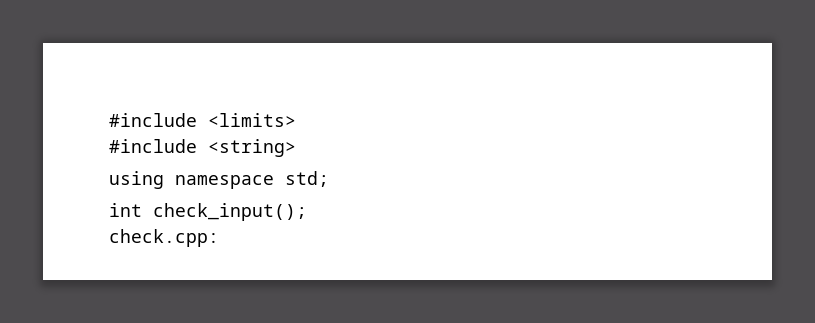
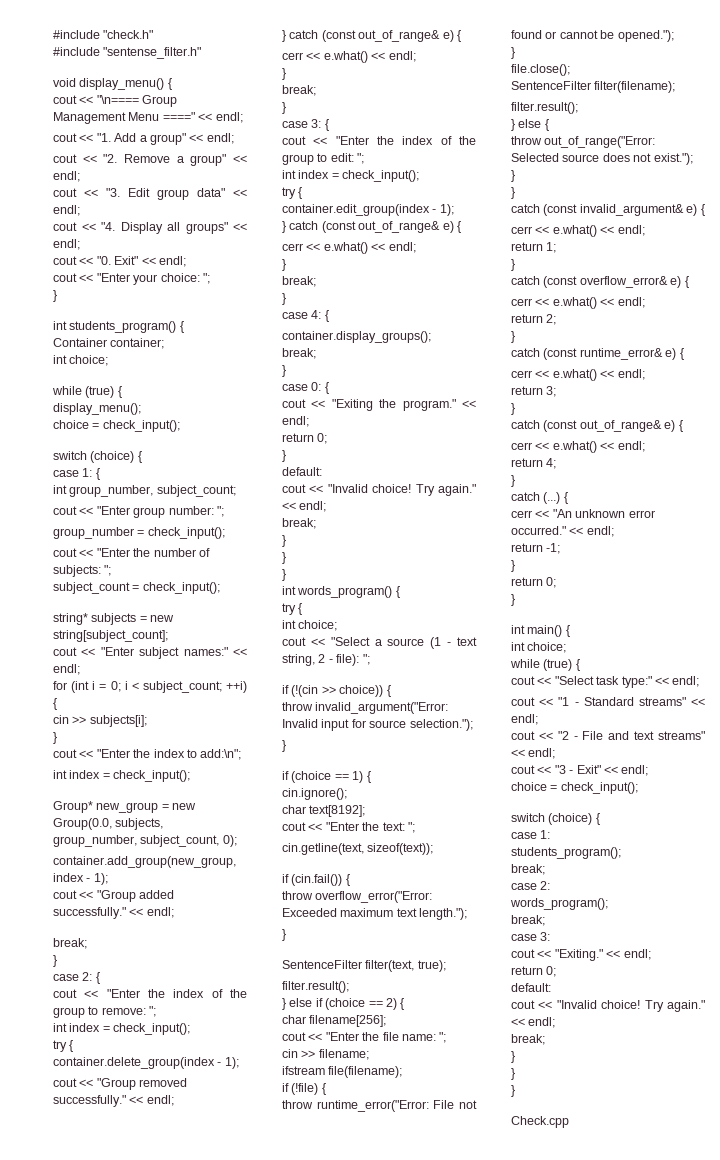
- #include <limits>
- #include <string>
- using namespace std;
- int check_input();
- check.cpp:
+ #include "check.h"
+ #include "sentense_filter.h"
+ void display_menu() {
+ cout << "\n==== Group Management Menu ====" << endl;
+ cout << "1. Add a group" << endl;
+ cout << "2. Remove a group" << endl;
+ cout << "3. Edit group data" << endl;
+ cout << "4. Display all groups" << endl;
+ cout << "0. Exit" << endl;
+ cout << "Enter your choice: ";
+ }
+ int students_program() {
+ Container container;
+ int choice;
+ while (true) {
+ display_menu();
+ choice = check_input();
+ switch (choice) {
+ case 1: {
+ int group_number, subject_count;
+ cout << "Enter group number: ";
+ group_number = check_input();
+ cout << "Enter the number of subjects: ";
+ subject_count = check_input();
+ string* subjects = new string[subject_count];
+ cout << "Enter subject names:" << endl;
+ for (int i = 0; i < subject_count; ++i) {
+ cin >> subjects[i];
+ }
+ cout << "Enter the index to add:\n";
+ int index = check_input();
+ Group* new_group = new Group(0.0, subjects, group_number, subject_count, 0);
+ container.add_group(new_group, index - 1);
+ cout << "Group added successfully." << endl;
+ break;
+ }
+ case 2: {
+ cout << "Enter the index of the group to remove: ";
+ int index = check_input();
+ try {
+ container.delete_group(index - 1);
+ cout << "Group removed successfully." << endl;
+ } catch (const out_of_range& e) {
+ cerr << e.what() << endl;
+ }
+ break;
+ }
+ case 3: {
+ cout << "Enter the index of the group to edit: ";
+ int index = check_input();
+ try {
+ container.edit_group(index - 1);
+ } catch (const out_of_range& e) {
+ cerr << e.what() << endl;
+ }
+ break;
+ }
+ case 4: {
+ container.display_groups();
+ break;
+ }
+ case 0: {
+ cout << "Exiting the program." << endl;
+ return 0;
+ }
+ default:
+ cout << "Invalid choice! Try again." << endl;
+ break;
+ }
+ }
+ }
+ int words_program() {
+ try {
+ int choice;
+ cout << "Select a source (1 - text string, 2 - file): ";
+ if (!(cin >> choice)) {
+ throw invalid_argument("Error: Invalid input for source selection.");
+ }
+ if (choice == 1) {
+ cin.ignore();
+ char text[8192];
+ cout << "Enter the text: ";
+ cin.getline(text, sizeof(text));
+ if (cin.fail()) {
+ throw overflow_error("Error: Exceeded maximum text length.");
+ }
+ SentenceFilter filter(text, true);
+ filter.result();
+ } else if (choice == 2) {
+ char filename[256];
+ cout << "Enter the file name: ";
+ cin >> filename;
+ ifstream file(filename);
+ if (!file) {
+ throw runtime_error("Error: File not found or cannot be opened.");
+ }
+ file.close();
+ SentenceFilter filter(filename);
+ filter.result();
+ } else {
+ throw out_of_range("Error: Selected source does not exist.");
+ }
+ }
+ catch (const invalid_argument& e) {
+ cerr << e.what() << endl;
+ return 1;
+ }
+ catch (const overflow_error& e) {
+ cerr << e.what() << endl;
+ return 2;
+ }
+ catch (const runtime_error& e) {
+ cerr << e.what() << endl;
+ return 3;
+ }
+ catch (const out_of_range& e) {
+ cerr << e.what() << endl;
+ return 4;
+ }
+ catch (...) {
+ cerr << "An unknown error occurred." << endl;
+ return -1;
+ }
+ return 0;
+ }
+ int main() {
+ int choice;
+ while (true) {
+ cout << "Select task type:" << endl;
+ cout << "1 - Standard streams" << endl;
+ cout << "2 - File and text streams" << endl;
+ cout << "3 - Exit" << endl;
+ choice = check_input();
+ switch (choice) {
+ case 1:
+ students_program();
+ break;
+ case 2:
+ words_program();
+ break;
+ case 3:
+ cout << "Exiting." << endl;
+ return 0;
+ default:
+ cout << "Invalid choice! Try again." << endl;
+ break;
+ }
+ }
+ }
+ Check.cpp

